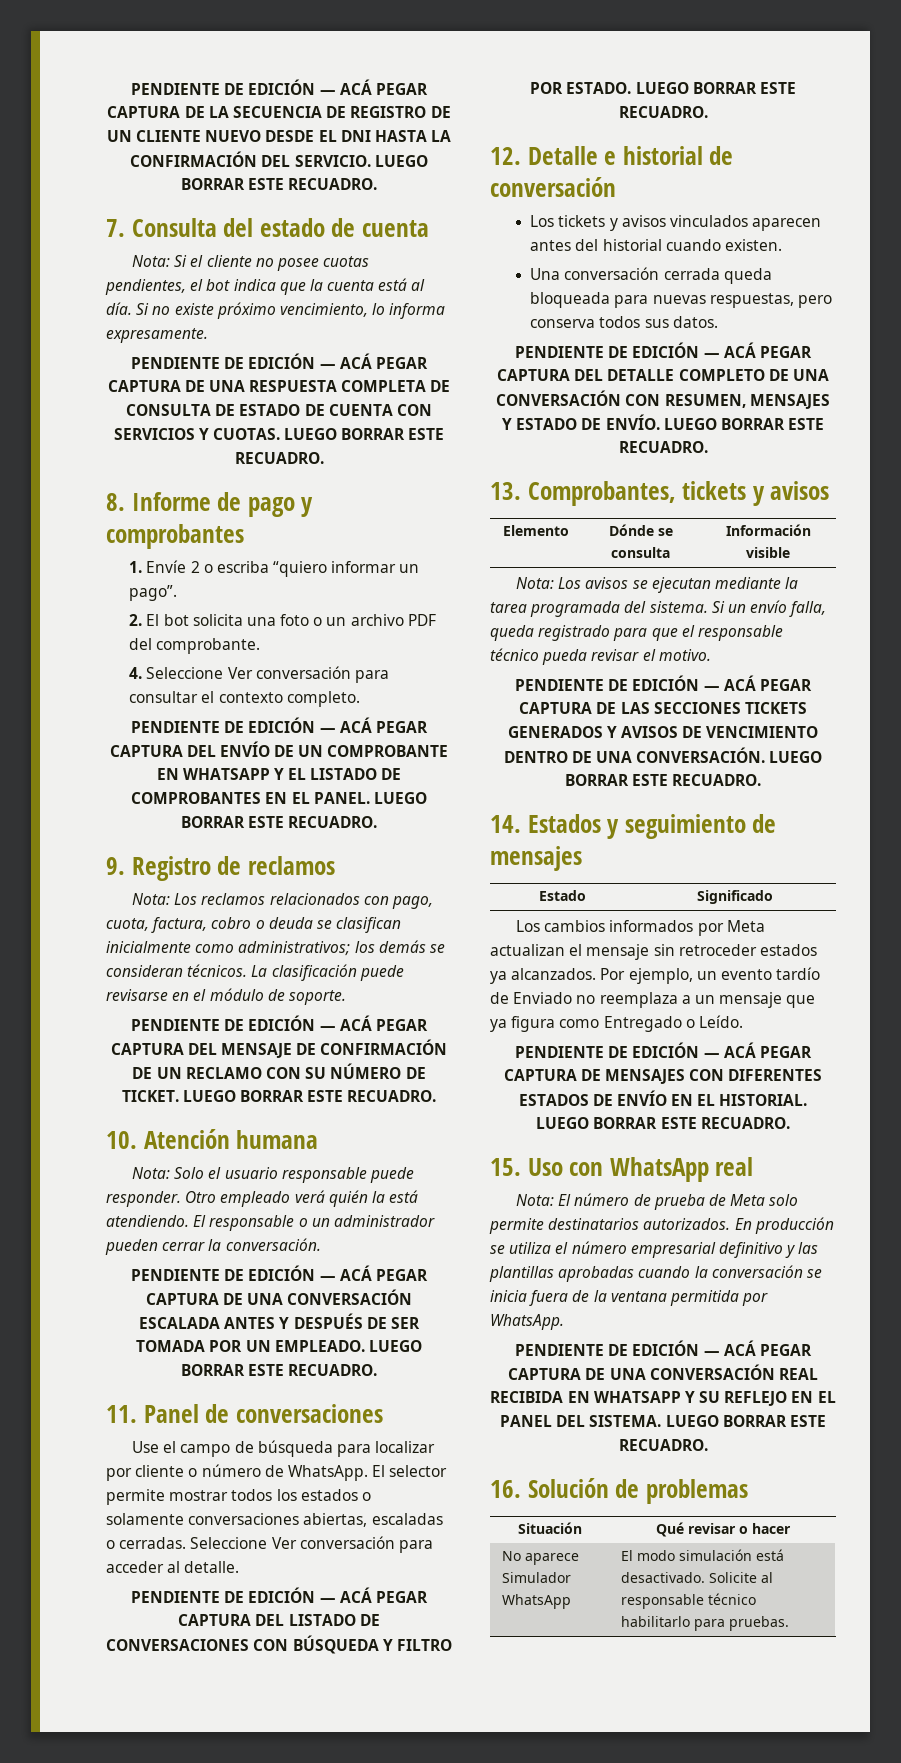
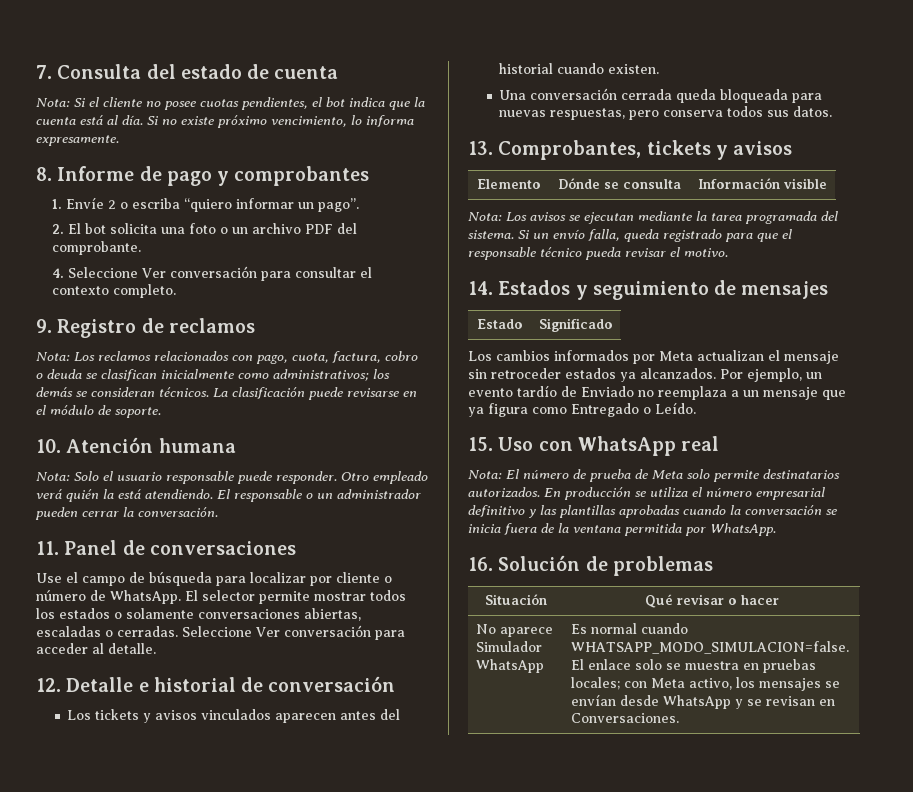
- PENDIENTE DE EDICIÓN — ACÁ PEGAR CAPTURA DE LA SECUENCIA DE REGISTRO DE UN CLIENTE NUEVO DESDE EL DNI HASTA LA CONFIRMACIÓN DEL SERVICIO. LUEGO BORRAR ESTE RECUADRO.
- PENDIENTE DE EDICIÓN — ACÁ PEGAR CAPTURA DE UNA RESPUESTA COMPLETA DE CONSULTA DE ESTADO DE CUENTA CON SERVICIOS Y CUOTAS. LUEGO BORRAR ESTE RECUADRO.
- PENDIENTE DE EDICIÓN — ACÁ PEGAR CAPTURA DEL ENVÍO DE UN COMPROBANTE EN WHATSAPP Y EL LISTADO DE COMPROBANTES EN EL PANEL. LUEGO BORRAR ESTE RECUADRO.
- PENDIENTE DE EDICIÓN — ACÁ PEGAR CAPTURA DEL MENSAJE DE CONFIRMACIÓN DE UN RECLAMO CON SU NÚMERO DE TICKET. LUEGO BORRAR ESTE RECUADRO.
- PENDIENTE DE EDICIÓN — ACÁ PEGAR CAPTURA DE UNA CONVERSACIÓN ESCALADA ANTES Y DESPUÉS DE SER TOMADA POR UN EMPLEADO. LUEGO BORRAR ESTE RECUADRO.
- PENDIENTE DE EDICIÓN — ACÁ PEGAR CAPTURA DEL LISTADO DE CONVERSACIONES CON BÚSQUEDA Y FILTRO POR ESTADO. LUEGO BORRAR ESTE RECUADRO.
- PENDIENTE DE EDICIÓN — ACÁ PEGAR CAPTURA DEL DETALLE COMPLETO DE UNA CONVERSACIÓN CON RESUMEN, MENSAJES Y ESTADO DE ENVÍO. LUEGO BORRAR ESTE RECUADRO.
- PENDIENTE DE EDICIÓN — ACÁ PEGAR CAPTURA DE LAS SECCIONES TICKETS GENERADOS Y AVISOS DE VENCIMIENTO DENTRO DE UNA CONVERSACIÓN. LUEGO BORRAR ESTE RECUADRO.
- PENDIENTE DE EDICIÓN — ACÁ PEGAR CAPTURA DE MENSAJES CON DIFERENTES ESTADOS DE ENVÍO EN EL HISTORIAL. LUEGO BORRAR ESTE RECUADRO.
- PENDIENTE DE EDICIÓN — ACÁ PEGAR CAPTURA DE UNA CONVERSACIÓN REAL RECIBIDA EN WHATSAPP Y SU REFLEJO EN EL PANEL DEL SISTEMA. LUEGO BORRAR ESTE RECUADRO.
- No aparece Simulador WhatsApp | El modo simulación está desactivado. Solicite al responsable técnico habilitarlo para pruebas.
+ No aparece Simulador WhatsApp | Es normal cuando WHATSAPP_MODO_SIMULACION=false. El enlace solo se muestra en pruebas locales; con Meta activo, los mensajes se envían desde WhatsApp y se revisan en Conversaciones.

